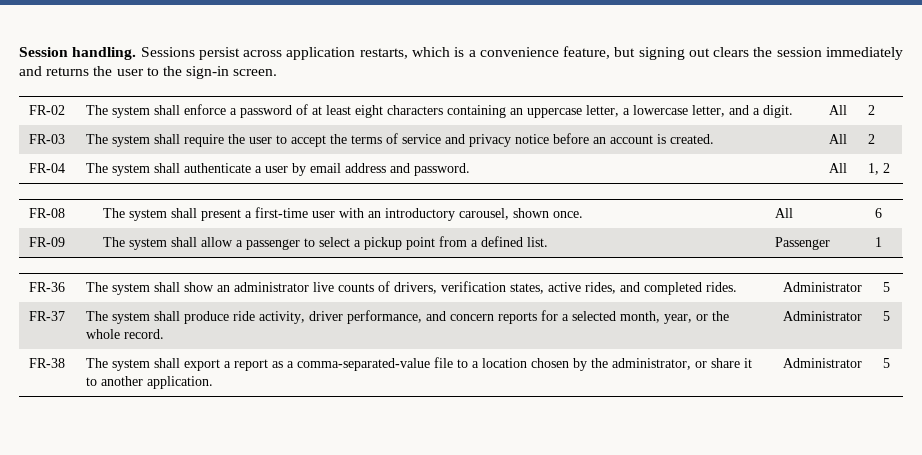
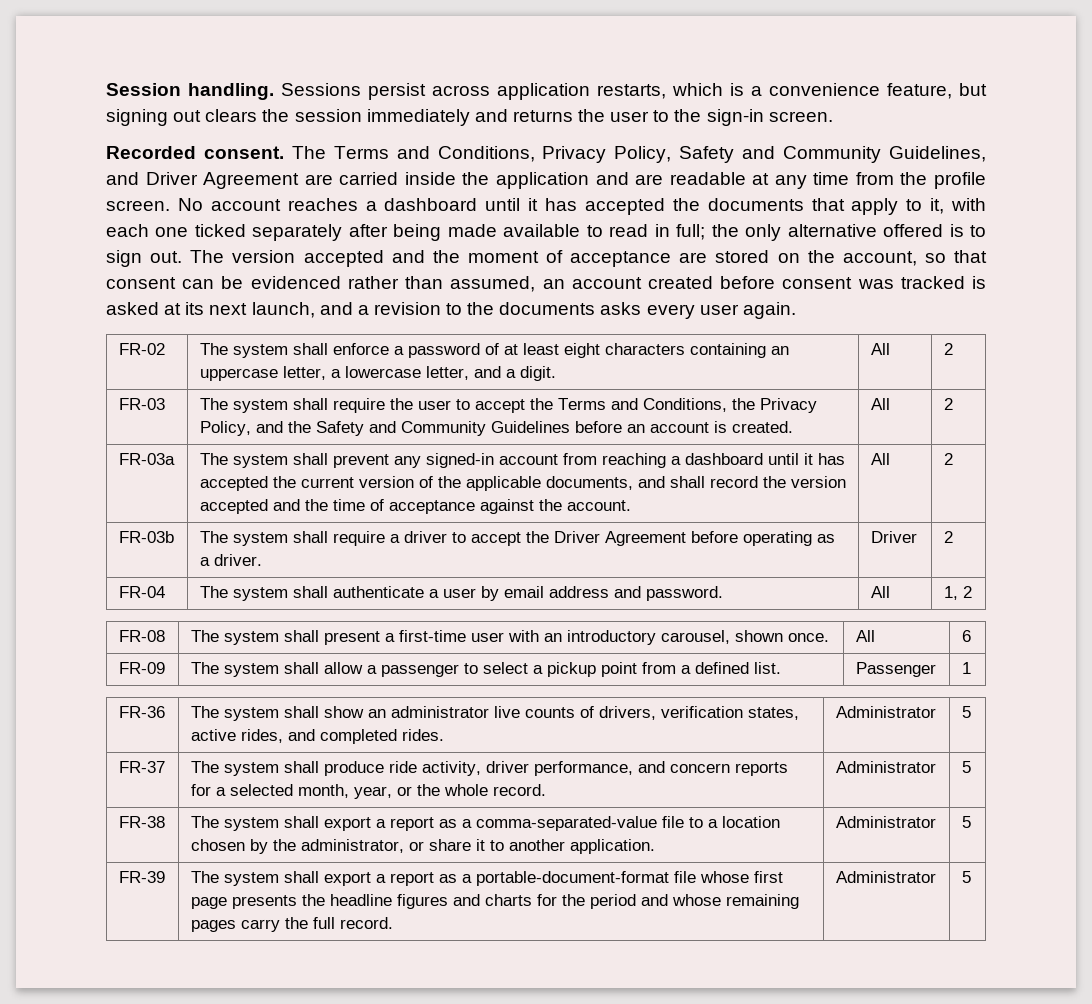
+ Recorded consent. The Terms and Conditions, Privacy Policy, Safety and Community Guidelines, and Driver Agreement are carried inside the application and are readable at any time from the profile screen. No account reaches a dashboard until it has accepted the documents that apply to it, with each one ticked separately after being made available to read in full; the only alternative offered is to sign out. The version accepted and the moment of acceptance are stored on the account, so that consent can be evidenced rather than assumed, an account created before consent was tracked is asked at its next launch, and a revision to the documents asks every user again.
- FR-03 | The system shall require the user to accept the terms of service and privacy notice before an account is created. | All | 2
+ FR-03 | The system shall require the user to accept the Terms and Conditions, the Privacy Policy, and the Safety and Community Guidelines before an account is created. | All | 2
+ FR-03a | The system shall prevent any signed-in account from reaching a dashboard until it has accepted the current version of the applicable documents, and shall record the version accepted and the time of acceptance against the account. | All | 2
+ FR-03b | The system shall require a driver to accept the Driver Agreement before operating as a driver. | Driver | 2
+ FR-39 | The system shall export a report as a portable-document-format file whose first page presents the headline figures and charts for the period and whose remaining pages carry the full record. | Administrator | 5

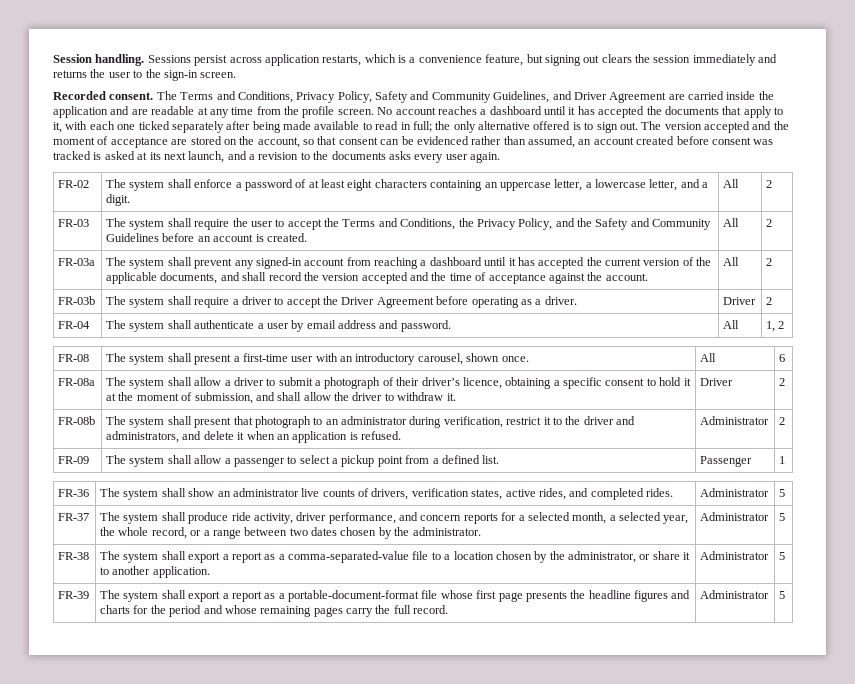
+ FR-08a | The system shall allow a driver to submit a photograph of their driver’s licence, obtaining a specific consent to hold it at the moment of submission, and shall allow the driver to withdraw it. | Driver | 2
+ FR-08b | The system shall present that photograph to an administrator during verification, restrict it to the driver and administrators, and delete it when an application is refused. | Administrator | 2
- FR-37 | The system shall produce ride activity, driver performance, and concern reports for a selected month, year, or the whole record. | Administrator | 5
+ FR-37 | The system shall produce ride activity, driver performance, and concern reports for a selected month, a selected year, the whole record, or a range between two dates chosen by the administrator. | Administrator | 5

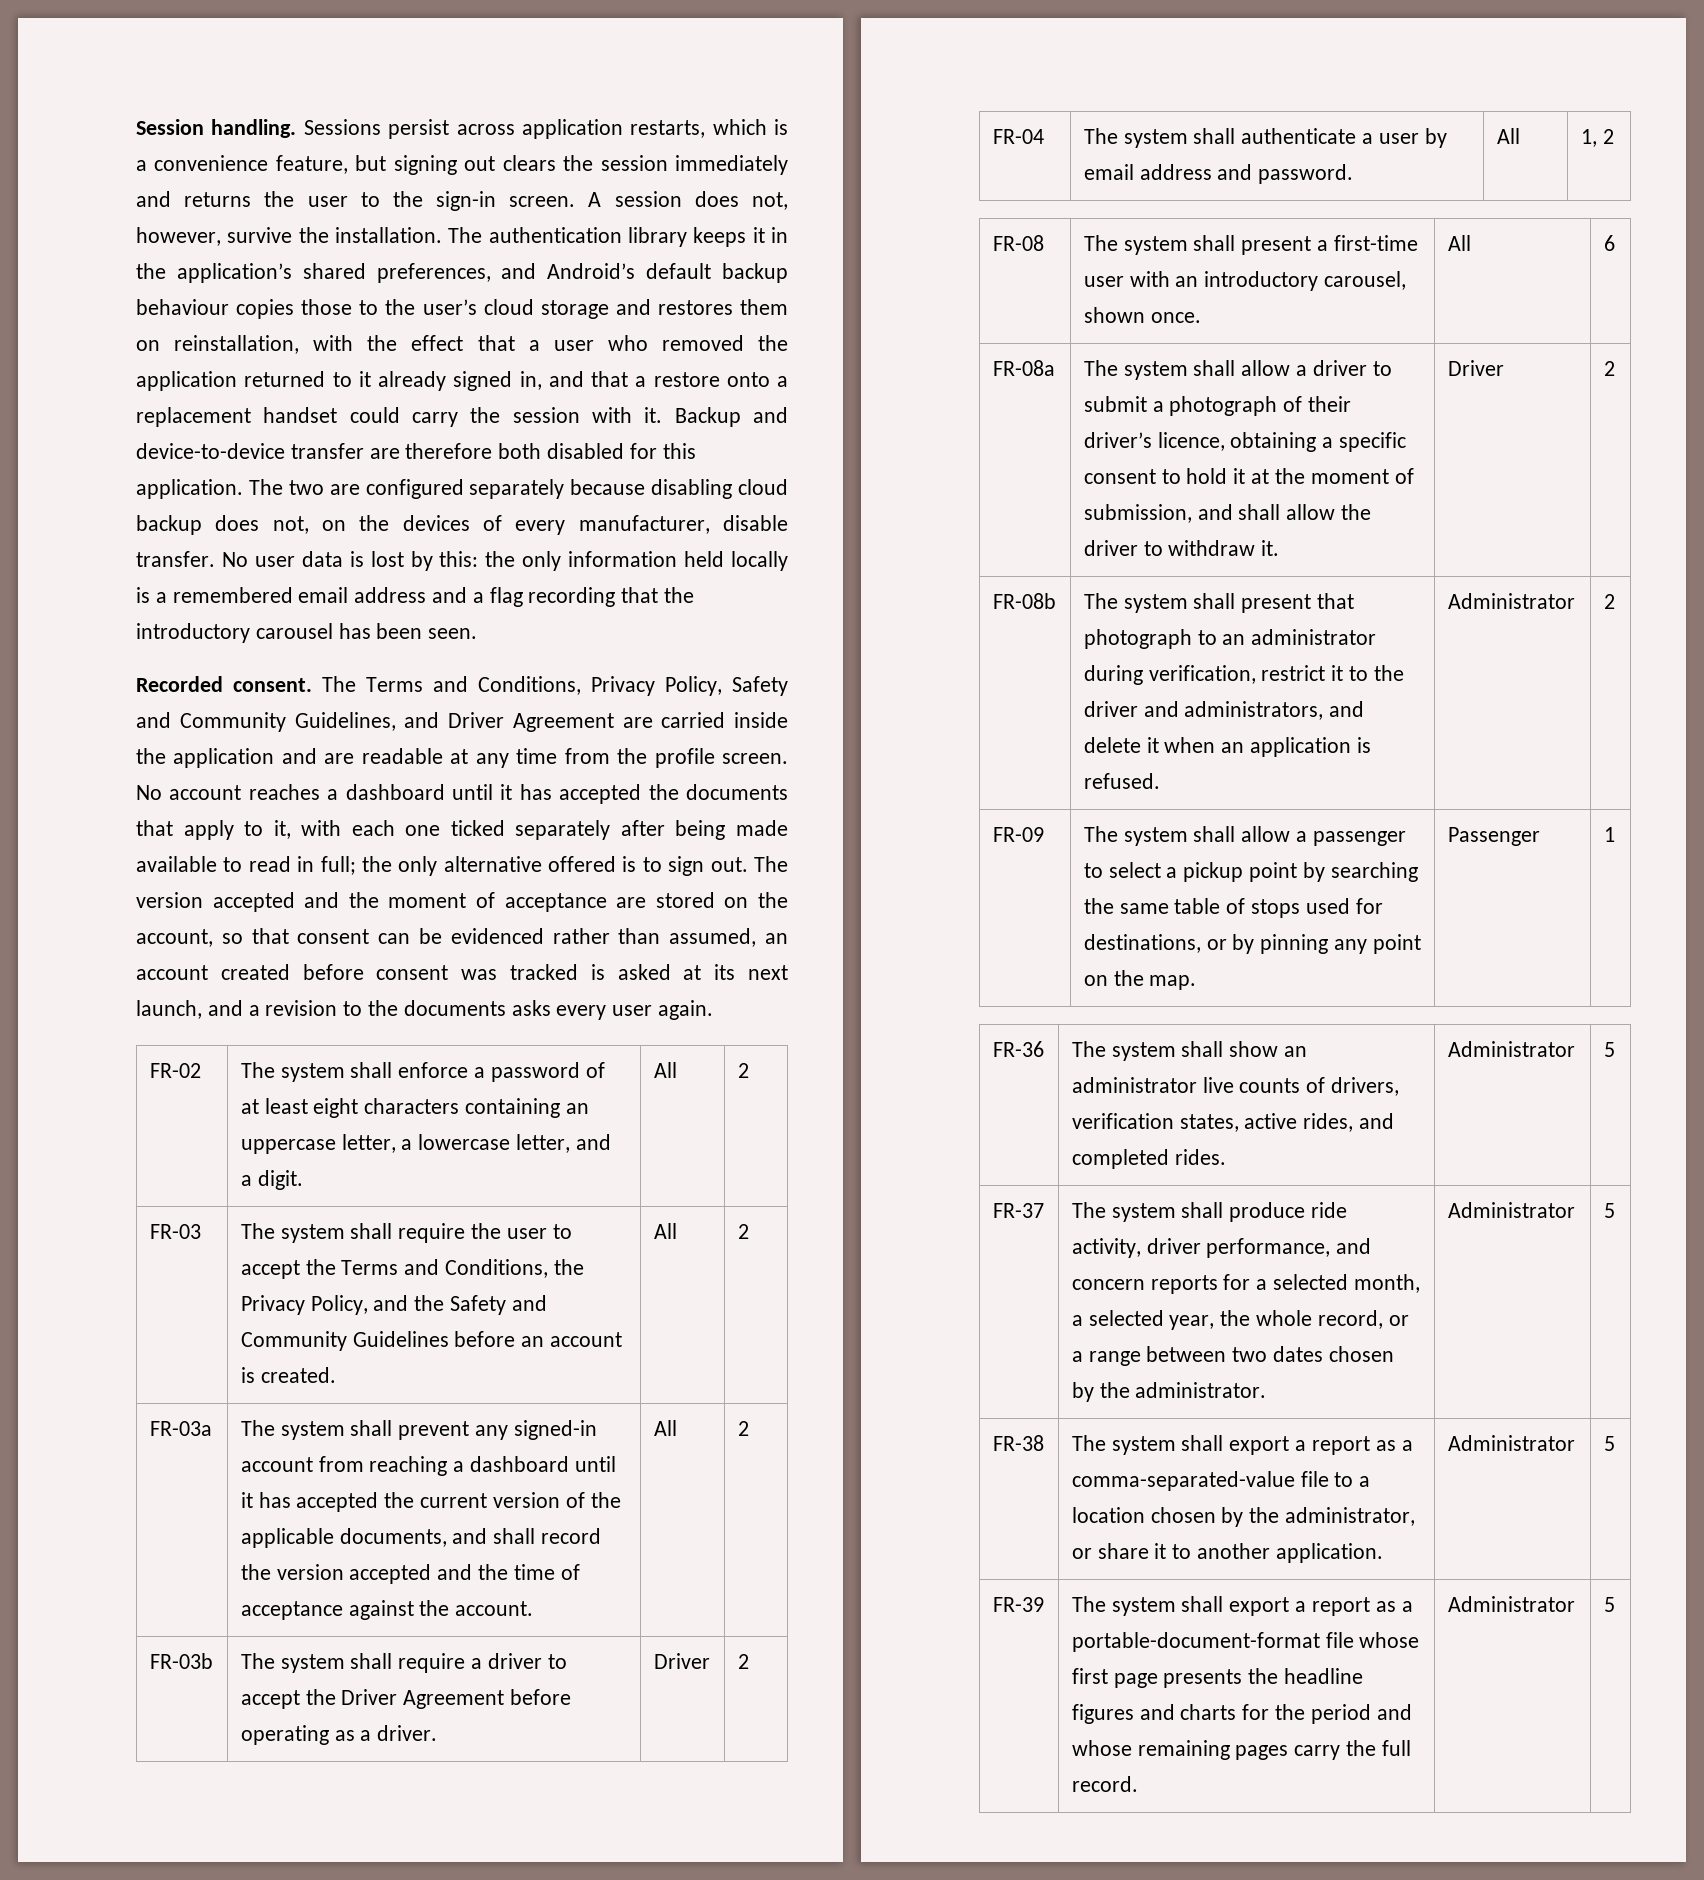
+ A session does not, however, survive the installation. The authentication library keeps it in the application’s shared preferences, and Android’s default backup behaviour copies those to the user’s cloud storage and restores them on reinstallation, with the effect that a user who removed the application returned to it already signed in, and that a restore onto a replacement handset could carry the session with it. Backup and device-to-device transfer are therefore both disabled for this application. The two are configured separately because disabling cloud backup does not, on the devices of every manufacturer, disable transfer. No user data is lost by this: the only information held locally is a remembered email address and a flag recording that the introductory carousel has been seen.
- FR-09 | The system shall allow a passenger to select a pickup point from a defined list. | Passenger | 1
+ FR-09 | The system shall allow a passenger to select a pickup point by searching the same table of stops used for destinations, or by pinning any point on the map. | Passenger | 1

